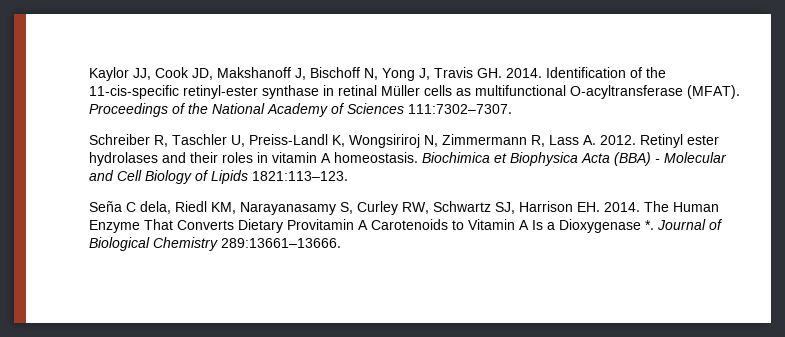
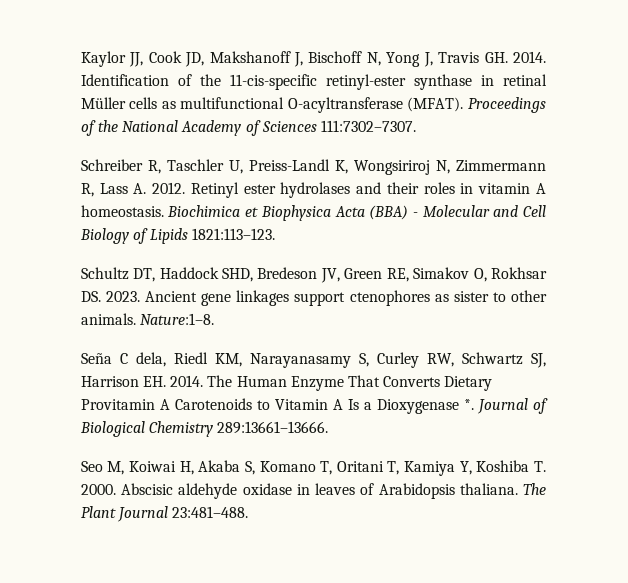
+ Schultz DT, Haddock SHD, Bredeson JV, Green RE, Simakov O, Rokhsar DS. 2023. Ancient gene linkages support ctenophores as sister to other animals. Nature:1–8.
+ Seo M, Koiwai H, Akaba S, Komano T, Oritani T, Kamiya Y, Koshiba T. 2000. Abscisic aldehyde oxidase in leaves of Arabidopsis thaliana. The Plant Journal 23:481–488.

